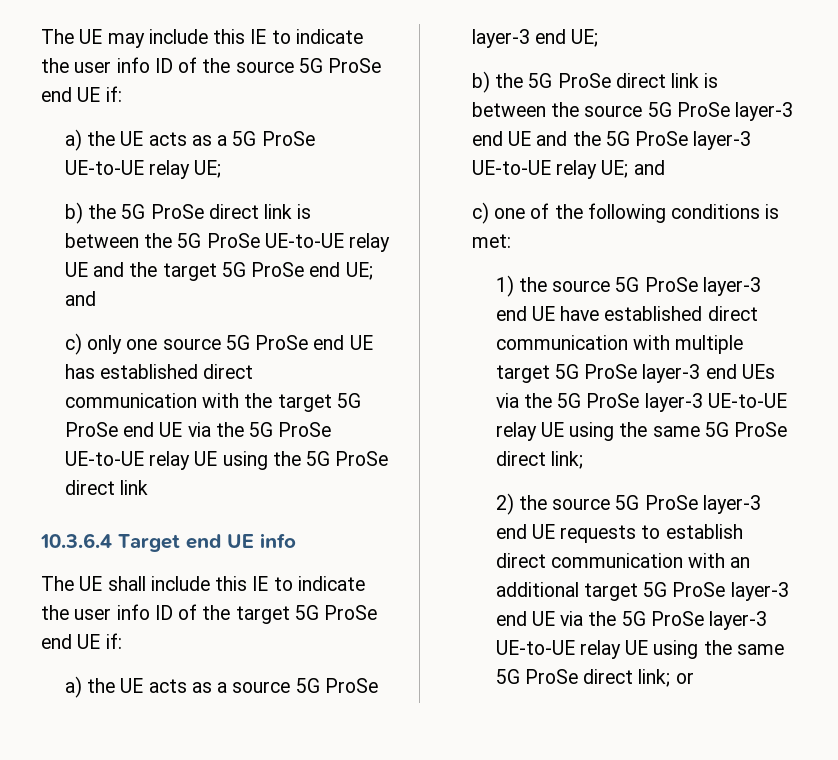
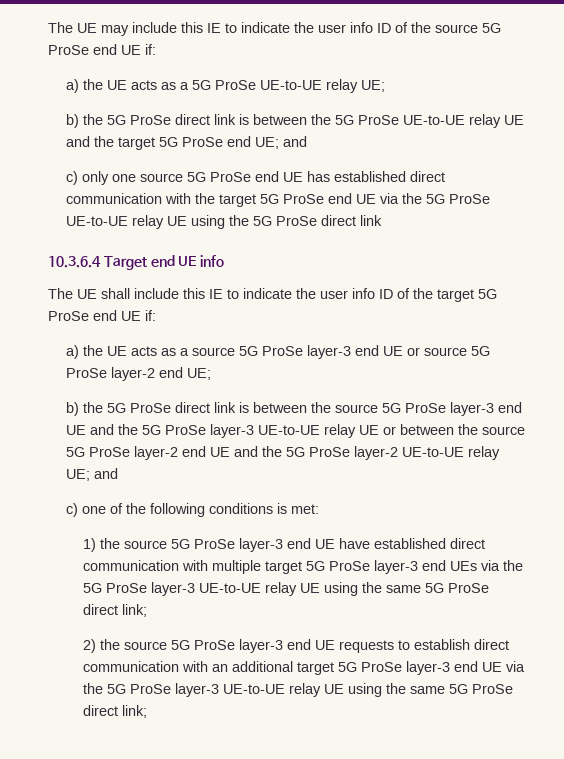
- a) the UE acts as a source 5G ProSe layer-3 end UE;
+ a) the UE acts as a source 5G ProSe layer-3 end UE or source 5G ProSe layer-2 end UE;
- b) the 5G ProSe direct link is between the source 5G ProSe layer-3 end UE and the 5G ProSe layer-3 UE-to-UE relay UE; and
+ b) the 5G ProSe direct link is between the source 5G ProSe layer-3 end UE and the 5G ProSe layer-3 UE-to-UE relay UE or between the source 5G ProSe layer-2 end UE and the 5G ProSe layer-2 UE-to-UE relay UE; and
- 2) the source 5G ProSe layer-3 end UE requests to establish direct communication with an additional target 5G ProSe layer-3 end UE via the 5G ProSe layer-3 UE-to-UE relay UE using the same 5G ProSe direct link; or
+ 2) the source 5G ProSe layer-3 end UE requests to establish direct communication with an additional target 5G ProSe layer-3 end UE via the 5G ProSe layer-3 UE-to-UE relay UE using the same 5G ProSe direct link;

